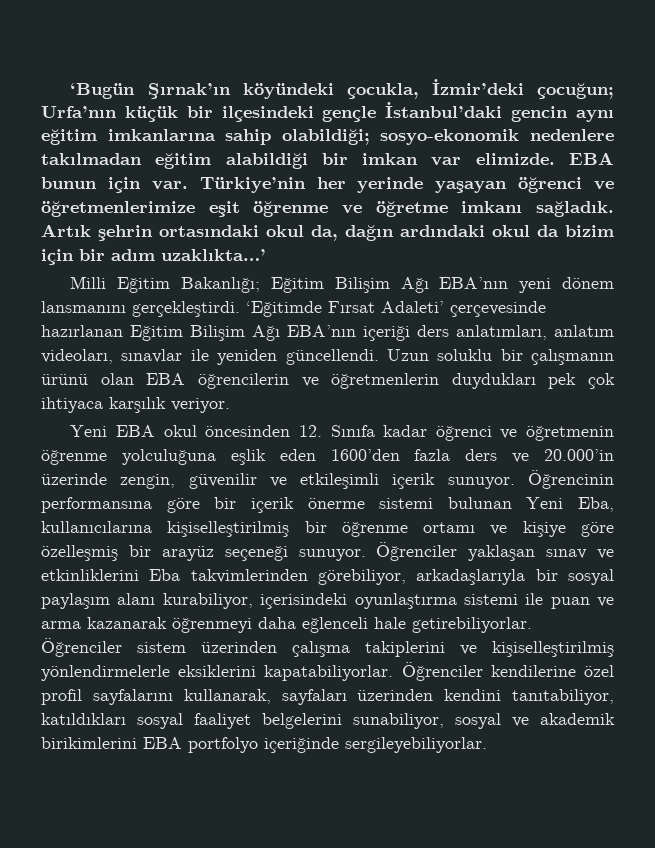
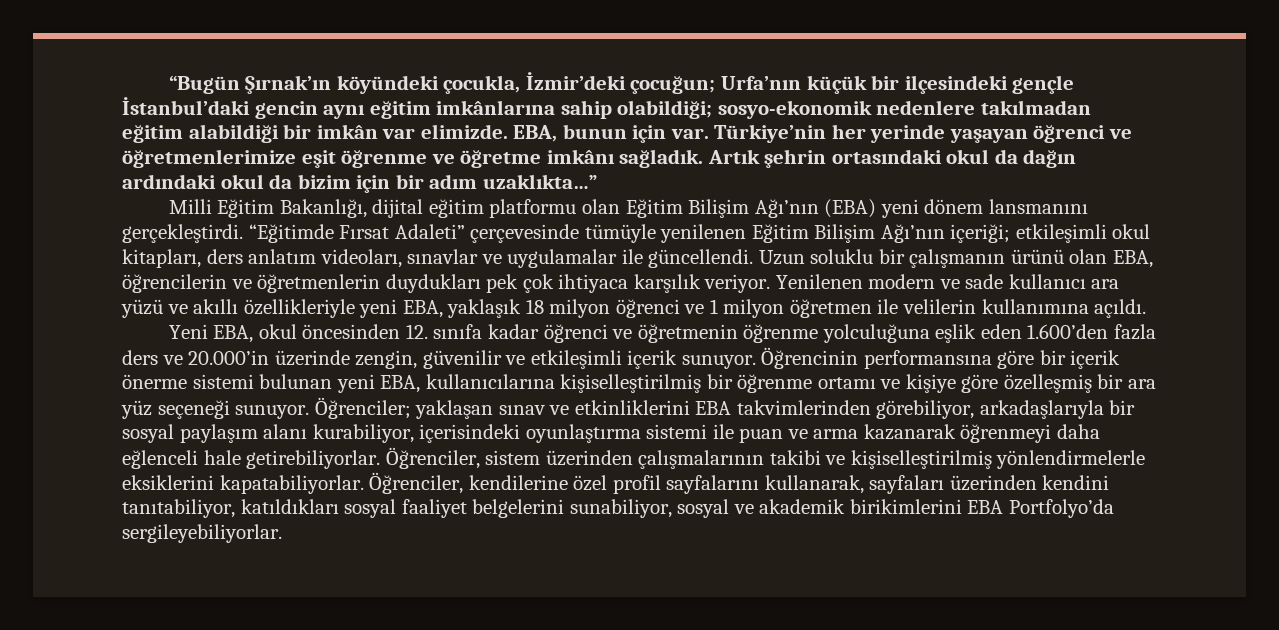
- ‘Bugün Şırnak’ın köyündeki çocukla, İzmir’deki çocuğun; Urfa’nın küçük bir ilçesindeki gençle İstanbul’daki gencin aynı eğitim imkanlarına sahip olabildiği; sosyo-ekonomik nedenlere takılmadan eğitim alabildiği bir imkan var elimizde.
+ “Bugün Şırnak’ın köyündeki çocukla, İzmir’deki çocuğun; Urfa’nın küçük bir ilçesindeki gençle İstanbul’daki gencin aynı eğitim imkânlarına sahip olabildiği; sosyo-ekonomik nedenlere takılmadan eğitim alabildiği bir imkân var elimizde.
- EBA bunun için var.
+ EBA, bunun için var.
- Türkiye’nin her yerinde yaşayan öğrenci ve öğretmenlerimize eşit öğrenme ve öğretme imkanı sağladık.
+ Türkiye’nin her yerinde yaşayan öğrenci ve öğretmenlerimize eşit öğrenme ve öğretme imkânı sağladık.
- Artık şehrin ortasındaki okul da, dağın ardındaki okul da bizim için bir adım uzaklıkta…’
+ Artık şehrin ortasındaki okul da dağın ardındaki okul da bizim için bir adım uzaklıkta…”
- Milli Eğitim Bakanlığı; Eğitim Bilişim Ağı EBA’nın yeni dönem lansmanını gerçekleştirdi. ‘Eğitimde Fırsat Adaleti’ çerçevesinde hazırlanan Eğitim Bilişim Ağı EBA’nın içeriği ders anlatımları, anlatım videoları, sınavlar ile yeniden güncellendi.
+ Milli Eğitim Bakanlığı, dijital eğitim platformu olan Eğitim Bilişim Ağı’nın (EBA) yeni dönem lansmanını gerçekleştirdi. “Eğitimde Fırsat Adaleti” çerçevesinde tümüyle yenilenen Eğitim Bilişim Ağı’nın içeriği; etkileşimli okul kitapları, ders anlatım videoları, sınavlar ve uygulamalar ile güncellendi.
- Uzun soluklu bir çalışmanın ürünü olan EBA öğrencilerin ve öğretmenlerin duydukları pek çok ihtiyaca karşılık veriyor.
- Yeni EBA okul öncesinden 12. Sınıfa kadar öğrenci ve öğretmenin öğrenme yolculuğuna eşlik eden 1600’den fazla ders ve 20.000’in üzerinde zengin, güvenilir ve etkileşimli içerik sunuyor.
+ Uzun soluklu bir çalışmanın ürünü olan EBA, öğrencilerin ve öğretmenlerin duydukları pek çok ihtiyaca karşılık veriyor. Yenilenen modern ve sade kullanıcı ara yüzü ve akıllı özellikleriyle yeni EBA, yaklaşık 18 milyon öğrenci ve 1 milyon öğretmen ile velilerin kullanımına açıldı.
+ Yeni EBA, okul öncesinden 12. sınıfa kadar öğrenci ve öğretmenin öğrenme yolculuğuna eşlik eden 1.600’den fazla ders ve 20.000’in üzerinde zengin, güvenilir ve etkileşimli içerik sunuyor.
- Öğrencinin performansına göre bir içerik önerme sistemi bulunan Yeni Eba, kullanıcılarına kişiselleştirilmiş bir öğrenme ortamı ve kişiye göre özelleşmiş bir arayüz seçeneği sunuyor.
+ Öğrencinin performansına göre bir içerik önerme sistemi bulunan yeni EBA, kullanıcılarına kişiselleştirilmiş bir öğrenme ortamı ve kişiye göre özelleşmiş bir ara yüz seçeneği sunuyor.
- Öğrenciler yaklaşan sınav ve etkinliklerini Eba takvimlerinden görebiliyor, arkadaşlarıyla bir sosyal paylaşım alanı kurabiliyor, içerisindeki oyunlaştırma sistemi ile puan ve arma kazanarak öğrenmeyi daha eğlenceli hale getirebiliyorlar.
+ Öğrenciler; yaklaşan sınav ve etkinliklerini EBA takvimlerinden görebiliyor, arkadaşlarıyla bir sosyal paylaşım alanı kurabiliyor, içerisindeki oyunlaştırma sistemi ile puan ve arma kazanarak öğrenmeyi daha eğlenceli hale getirebiliyorlar.
- Öğrenciler sistem üzerinden çalışma takiplerini ve kişiselleştirilmiş yönlendirmelerle eksiklerini kapatabiliyorlar.
+ Öğrenciler, sistem üzerinden çalışmalarının takibi ve kişiselleştirilmiş yönlendirmelerle eksiklerini kapatabiliyorlar.
- Öğrenciler kendilerine özel profil sayfalarını kullanarak, sayfaları üzerinden kendini tanıtabiliyor, katıldıkları sosyal faaliyet belgelerini sunabiliyor, sosyal ve akademik birikimlerini EBA portfolyo içeriğinde sergileyebiliyorlar.
+ Öğrenciler, kendilerine özel profil sayfalarını kullanarak, sayfaları üzerinden kendini tanıtabiliyor, katıldıkları sosyal faaliyet belgelerini sunabiliyor, sosyal ve akademik birikimlerini EBA Portfolyo’da sergileyebiliyorlar.

